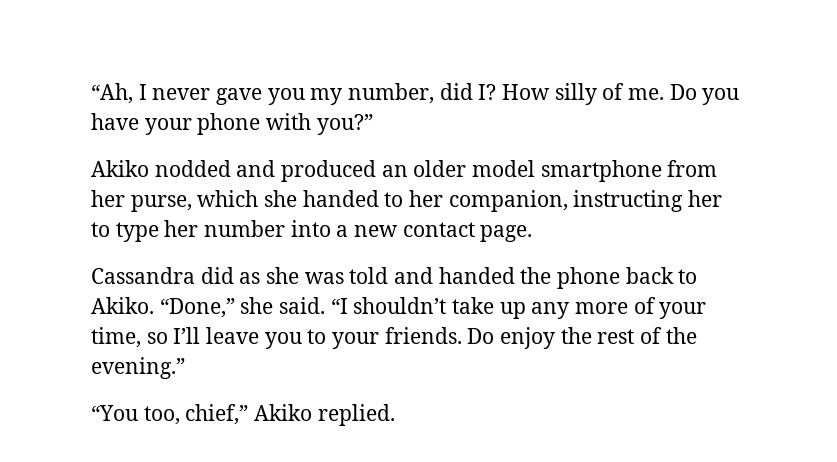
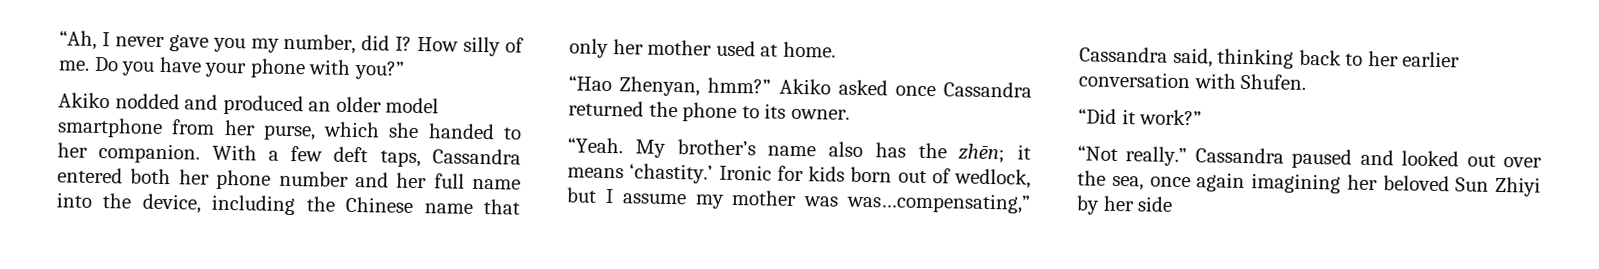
- Akiko nodded and produced an older model smartphone from her purse, which she handed to her companion, instructing her to type her number into a new contact page.
- Cassandra did as she was told and handed the phone back to Akiko. “Done,” she said. “I shouldn’t take up any more of your time, so I’ll leave you to your friends. Do enjoy the rest of the evening.”
- “You too, chief,” Akiko replied.
+ Akiko nodded and produced an older model smartphone from her purse, which she handed to her companion. With a few deft taps, Cassandra entered both her phone number and her full name into the device, including the Chinese name that only her mother used at home.
+ “Hao Zhenyan, hmm?” Akiko asked once Cassandra returned the phone to its owner.
+ “Yeah. My brother’s name also has the zhēn; it means ‘chastity.’ Ironic for kids born out of wedlock, but I assume my mother was was…compensating,” Cassandra said, thinking back to her earlier conversation with Shufen.
+ “Did it work?”
+ “Not really.” Cassandra paused and looked out over the sea, once again imagining her beloved Sun Zhiyi by her side

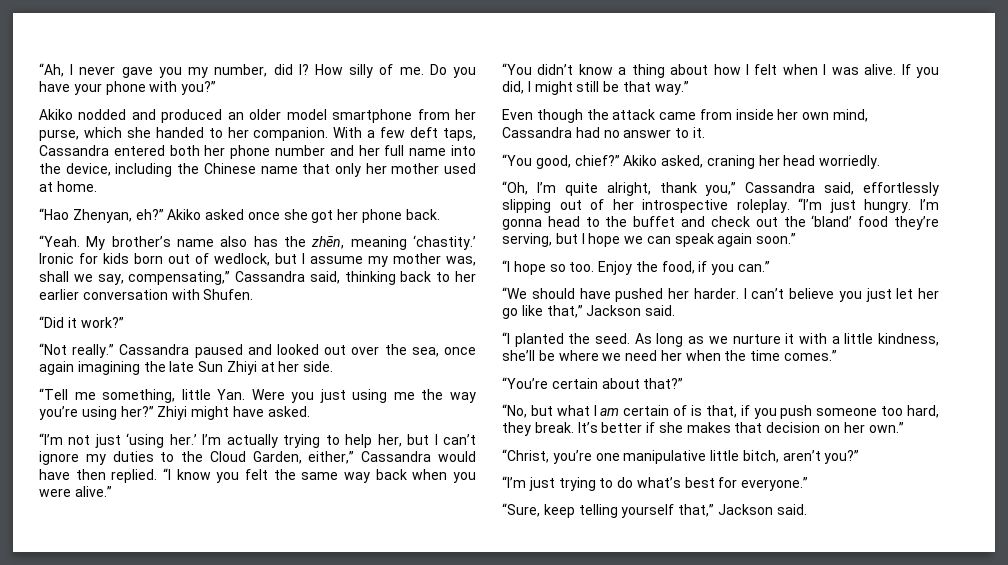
- “Hao Zhenyan, hmm?”
+ “Hao Zhenyan, eh?”
- Akiko asked once Cassandra returned the phone to its owner.
+ Akiko asked once she got her phone back.
- My brother’s name also has the zhēn; it means ‘chastity.’
+ My brother’s name also has the zhēn, meaning ‘chastity.’
- Ironic for kids born out of wedlock, but I assume my mother was was…compensating,” Cassandra said, thinking back to her earlier conversation with Shufen.
+ Ironic for kids born out of wedlock, but I assume my mother was, shall we say, compensating,” Cassandra said, thinking back to her earlier conversation with Shufen.
- Cassandra paused and looked out over the sea, once again imagining her beloved Sun Zhiyi by her side
+ Cassandra paused and looked out over the sea, once again imagining the late Sun Zhiyi at her side.
+ “Tell me something, little Yan. Were you just using me the way you’re using her?” Zhiyi might have asked.
+ “I’m not just ‘using her.’ I’m actually trying to help her, but I can’t ignore my duties to the Cloud Garden, either,” Cassandra would have then replied. “I know you felt the same way back when you were alive.”
+ “You didn’t know a thing about how I felt when I was alive. If you did, I might still be that way.”
+ Even though the attack came from inside her own mind, Cassandra had no answer to it.
+ “You good, chief?” Akiko asked, craning her head worriedly.
+ “Oh, I’m quite alright, thank you,” Cassandra said, effortlessly slipping out of her introspective roleplay. “I’m just hungry. I’m gonna head to the buffet and check out the ‘bland’ food they’re serving, but I hope we can speak again soon.”
+ “I hope so too. Enjoy the food, if you can.”
+ “We should have pushed her harder. I can’t believe you just let her go like that,” Jackson said.
+ “I planted the seed. As long as we nurture it with a little kindness, she’ll be where we need her when the time comes.”
+ “You’re certain about that?”
+ “No, but what I am certain of is that, if you push someone too hard, they break. It’s better if she makes that decision on her own.”
+ “Christ, you’re one manipulative little bitch, aren’t you?”
+ “I’m just trying to do what’s best for everyone.”
+ “Sure, keep telling yourself that,” Jackson said.

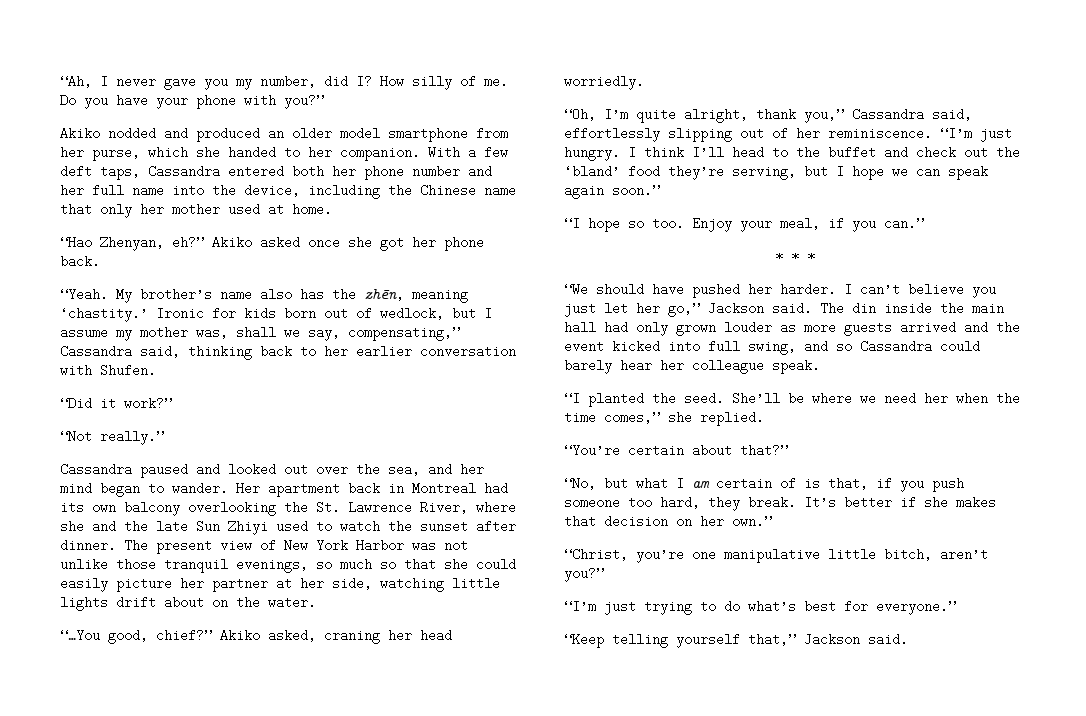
- “Not really.” Cassandra paused and looked out over the sea, once again imagining the late Sun Zhiyi at her side.
- “Tell me something, little Yan. Were you just using me the way you’re using her?” Zhiyi might have asked.
- “I’m not just ‘using her.’ I’m actually trying to help her, but I can’t ignore my duties to the Cloud Garden, either,” Cassandra would have then replied. “I know you felt the same way back when you were alive.”
- “You didn’t know a thing about how I felt when I was alive. If you did, I might still be that way.”
- Even though the attack came from inside her own mind, Cassandra had no answer to it.
- “You good, chief?”
+ “Not really.”
+ Cassandra paused and looked out over the sea, and her mind began to wander. Her apartment back in Montreal had its own balcony overlooking the St. Lawrence River, where she and the late Sun Zhiyi used to watch the sunset after dinner. The present view of New York Harbor was not unlike those tranquil evenings, so much so that she could easily picture her partner at her side, watching little lights drift about on the water.
+ “…You good, chief?”
- “Oh, I’m quite alright, thank you,” Cassandra said, effortlessly slipping out of her introspective roleplay.
+ “Oh, I’m quite alright, thank you,” Cassandra said, effortlessly slipping out of her reminiscence.
- I’m gonna head to the buffet and check out the ‘bland’ food they’re serving, but I hope we can speak again soon.”
+ I think I’ll head to the buffet and check out the ‘bland’ food they’re serving, but I hope we can speak again soon.”
- Enjoy the food, if you can.”
+ Enjoy your meal, if you can.”
+ * * *
- I can’t believe you just let her go like that,” Jackson said.
- “I planted the seed. As long as we nurture it with a little kindness, she’ll be where we need her when the time comes.”
+ I can’t believe you just let her go,” Jackson said. The din inside the main hall had only grown louder as more guests arrived and the event kicked into full swing, and so Cassandra could barely hear her colleague speak.
+ “I planted the seed. She’ll be where we need her when the time comes,” she replied.
- “Sure, keep telling yourself that,” Jackson said.
+ “Keep telling yourself that,” Jackson said.

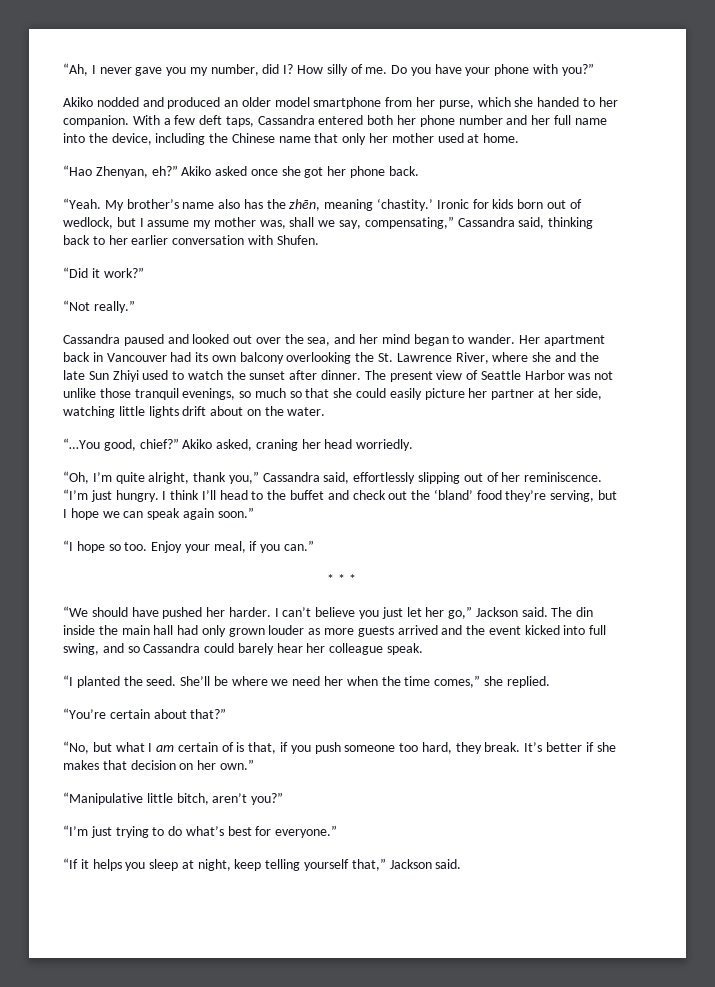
- Her apartment back in Montreal had its own balcony overlooking the St. Lawrence River, where she and the late Sun Zhiyi used to watch the sunset after dinner.
+ Her apartment back in Vancouver had its own balcony overlooking the St. Lawrence River, where she and the late Sun Zhiyi used to watch the sunset after dinner.
- The present view of New York Harbor was not unlike those tranquil evenings, so much so that she could easily picture her partner at her side, watching little lights drift about on the water.
+ The present view of Seattle Harbor was not unlike those tranquil evenings, so much so that she could easily picture her partner at her side, watching little lights drift about on the water.
- “Christ, you’re one manipulative little bitch, aren’t you?”
+ “Manipulative little bitch, aren’t you?”
- “Keep telling yourself that,” Jackson said.
+ “If it helps you sleep at night, keep telling yourself that,” Jackson said.

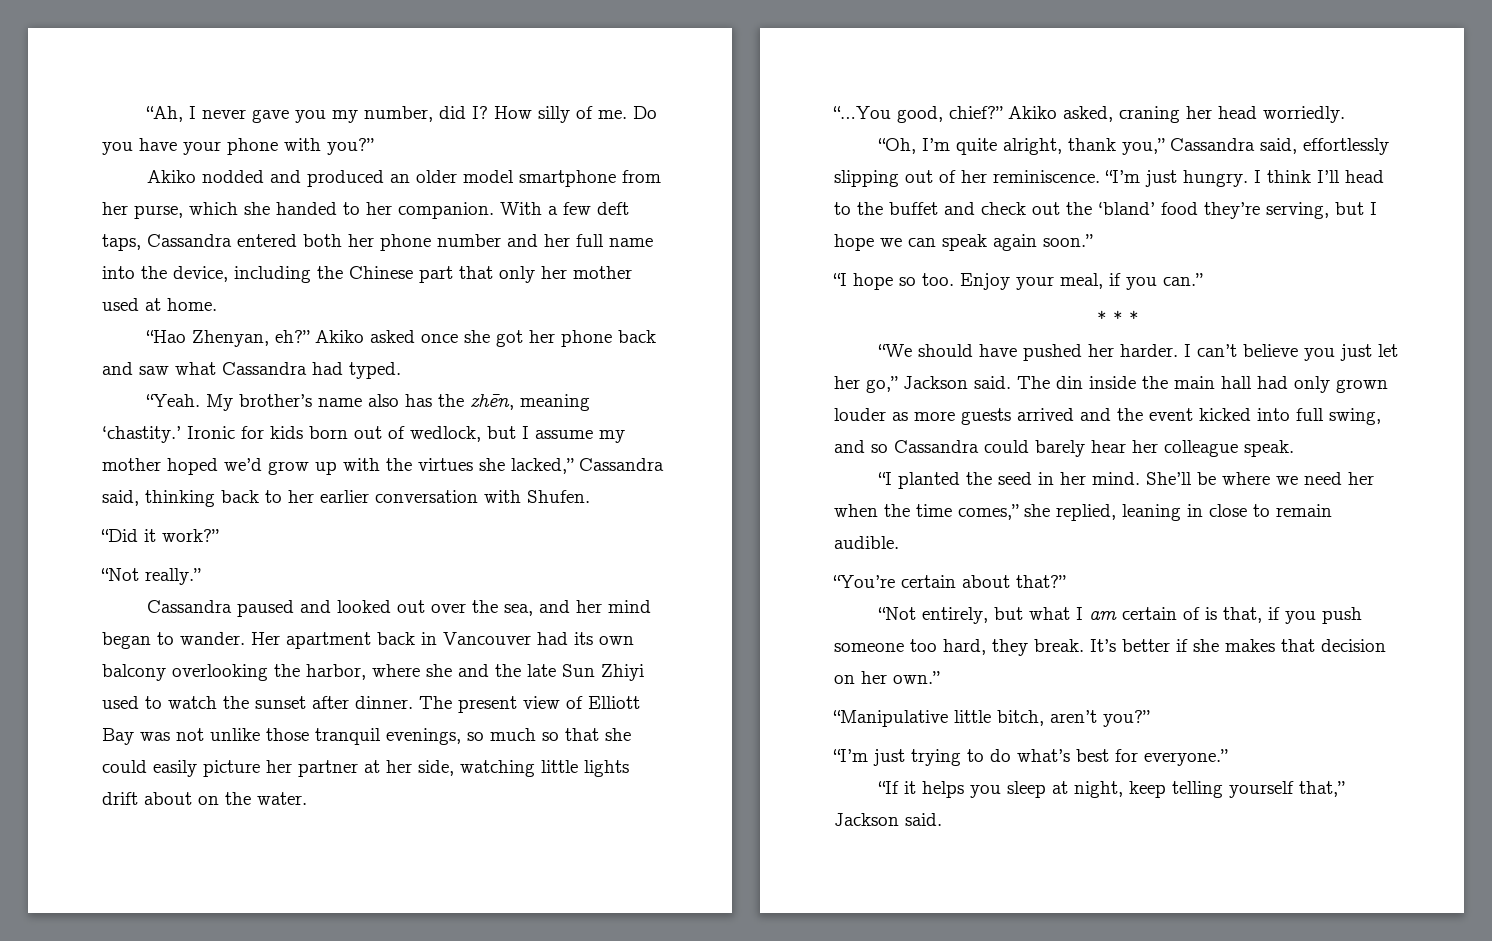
- With a few deft taps, Cassandra entered both her phone number and her full name into the device, including the Chinese name that only her mother used at home.
+ With a few deft taps, Cassandra entered both her phone number and her full name into the device, including the Chinese part that only her mother used at home.
- Akiko asked once she got her phone back.
+ Akiko asked once she got her phone back and saw what Cassandra had typed.
- Ironic for kids born out of wedlock, but I assume my mother was, shall we say, compensating,” Cassandra said, thinking back to her earlier conversation with Shufen.
+ Ironic for kids born out of wedlock, but I assume my mother hoped we’d grow up with the virtues she lacked,” Cassandra said, thinking back to her earlier conversation with Shufen.
- Her apartment back in Vancouver had its own balcony overlooking the St. Lawrence River, where she and the late Sun Zhiyi used to watch the sunset after dinner.
+ Her apartment back in Vancouver had its own balcony overlooking the harbor, where she and the late Sun Zhiyi used to watch the sunset after dinner.
- The present view of Seattle Harbor was not unlike those tranquil evenings, so much so that she could easily picture her partner at her side, watching little lights drift about on the water.
+ The present view of Elliott Bay was not unlike those tranquil evenings, so much so that she could easily picture her partner at her side, watching little lights drift about on the water.
- “I planted the seed.
+ “I planted the seed in her mind.
- She’ll be where we need her when the time comes,” she replied.
+ She’ll be where we need her when the time comes,” she replied, leaning in close to remain audible.
- “No, but what I am certain of is that, if you push someone too hard, they break.
+ “Not entirely, but what I am certain of is that, if you push someone too hard, they break.

